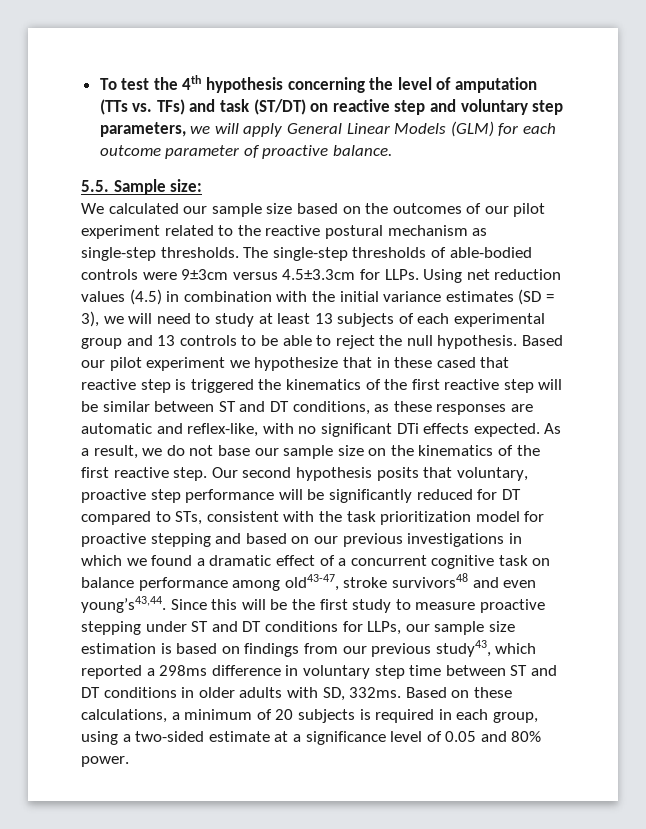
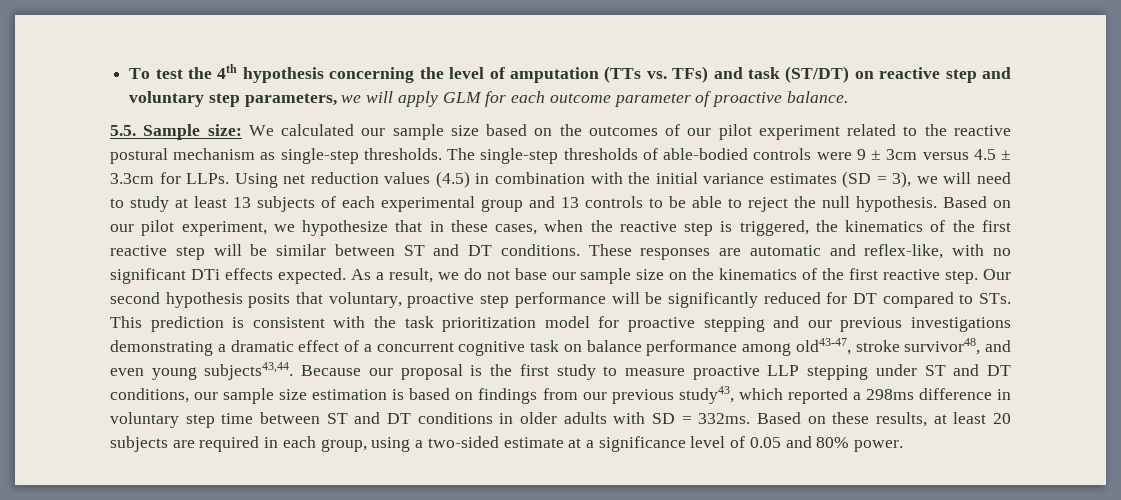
- To test the 4th hypothesis concerning the level of amputation (TTs vs. TFs) and task (ST/DT) on reactive step and voluntary step parameters, we will apply General Linear Models (GLM) for each outcome parameter of proactive balance.
+ To test the 4th hypothesis concerning the level of amputation (TTs vs. TFs) and task (ST/DT) on reactive step and voluntary step parameters, we will apply GLM for each outcome parameter of proactive balance.
- 5.5. Sample size:
- We calculated our sample size based on the outcomes of our pilot experiment related to the reactive postural mechanism as single-step thresholds.
+ 5.5. Sample size: We calculated our sample size based on the outcomes of our pilot experiment related to the reactive postural mechanism as single-step thresholds.
- The single-step thresholds of able-bodied controls were 9±3cm versus 4.5±3.3cm for LLPs.
+ The single-step thresholds of able-bodied controls were 9 ± 3cm versus 4.5 ± 3.3cm for LLPs.
- Based our pilot experiment we hypothesize that in these cased that reactive step is triggered the kinematics of the first reactive step will be similar between ST and DT conditions, as these responses are automatic and reflex-like, with no significant DTi effects expected.
+ Based on our pilot experiment, we hypothesize that in these cases, when the reactive step is triggered, the kinematics of the first reactive step will be similar between ST and DT conditions. These responses are automatic and reflex-like, with no significant DTi effects expected.
- Our second hypothesis posits that voluntary, proactive step performance will be significantly reduced for DT compared to STs, consistent with the task prioritization model for proactive stepping and based on our previous investigations in which we found a dramatic effect of a concurrent cognitive task on balance performance among old43-47, stroke survivors48 and even young’s43,44. Since this will be the first study to measure proactive stepping under ST and DT conditions for LLPs, our sample size estimation is based on findings from our previous study43, which reported a 298ms difference in voluntary step time between ST and DT conditions in older adults with SD, 332ms.
+ Our second hypothesis posits that voluntary, proactive step performance will be significantly reduced for DT compared to STs. This prediction is consistent with the task prioritization model for proactive stepping and our previous investigations demonstrating a dramatic effect of a concurrent cognitive task on balance performance among old43-47, stroke survivor48, and even young subjects43,44. Because our proposal is the first study to measure proactive LLP stepping under ST and DT conditions, our sample size estimation is based on findings from our previous study43, which reported a 298ms difference in voluntary step time between ST and DT conditions in older adults with SD = 332ms.
- Based on these calculations, a minimum of 20 subjects is required in each group, using a two-sided estimate at a significance level of 0.05 and 80% power.
+ Based on these results, at least 20 subjects are required in each group, using a two-sided estimate at a significance level of 0.05 and 80% power.

